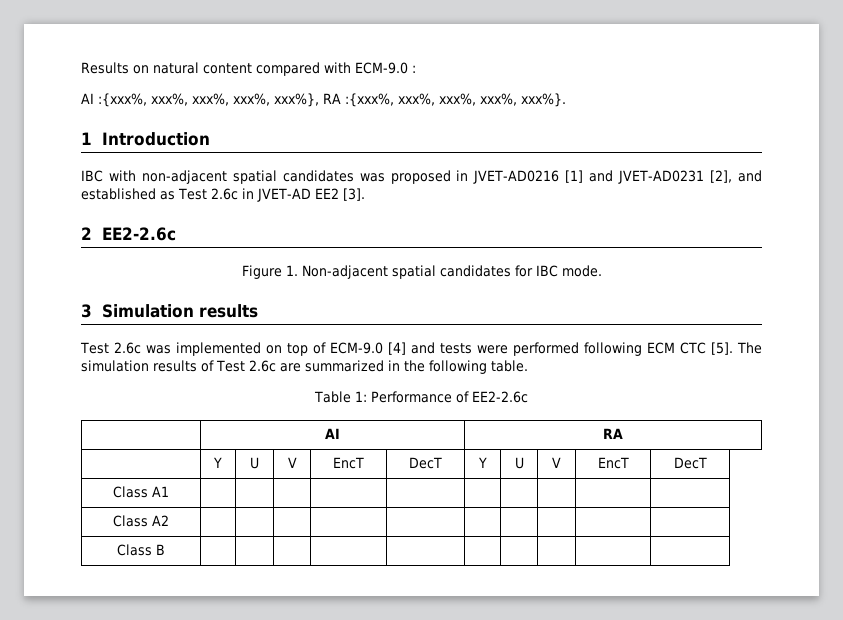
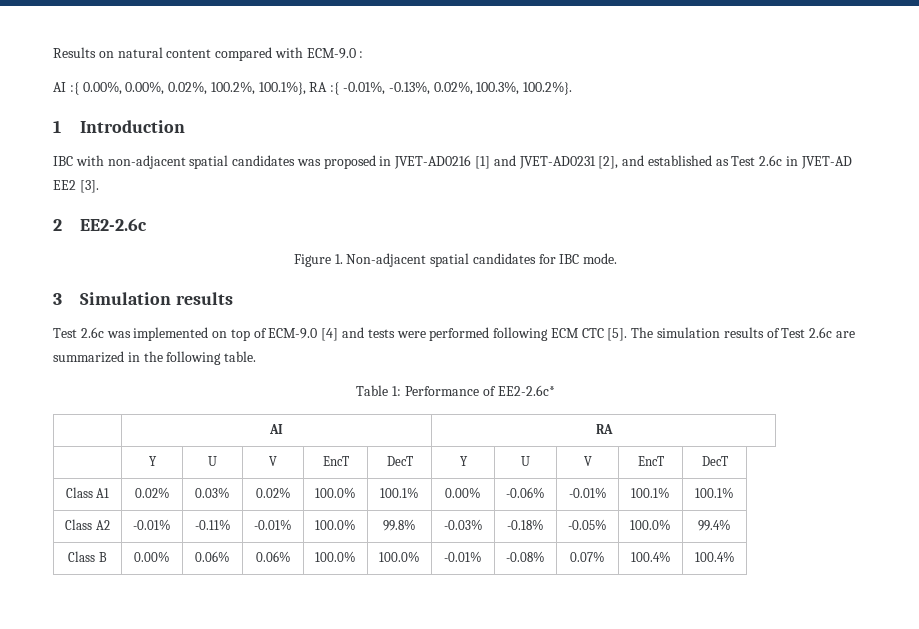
- AI :{xxx%, xxx%, xxx%, xxx%, xxx%}, RA :{xxx%, xxx%, xxx%, xxx%, xxx%}.
+ AI :{ 0.00%, 0.00%, 0.02%, 100.2%, 100.1%}, RA :{ -0.01%, -0.13%, 0.02%, 100.3%, 100.2%}.
- Table 1: Performance of EE2-2.6c
+ Table 1: Performance of EE2-2.6c*
- Class A1 | | | | | | | | | |
- Class A2 | | | | | | | | | |
- Class B | | | | | | | | | |
+ Class A1 | 0.02% | 0.03% | 0.02% | 100.0% | 100.1% | 0.00% | -0.06% | -0.01% | 100.1% | 100.1%
+ Class A2 | -0.01% | -0.11% | -0.01% | 100.0% | 99.8% | -0.03% | -0.18% | -0.05% | 100.0% | 99.4%
+ Class B | 0.00% | 0.06% | 0.06% | 100.0% | 100.0% | -0.01% | -0.08% | 0.07% | 100.4% | 100.4%

